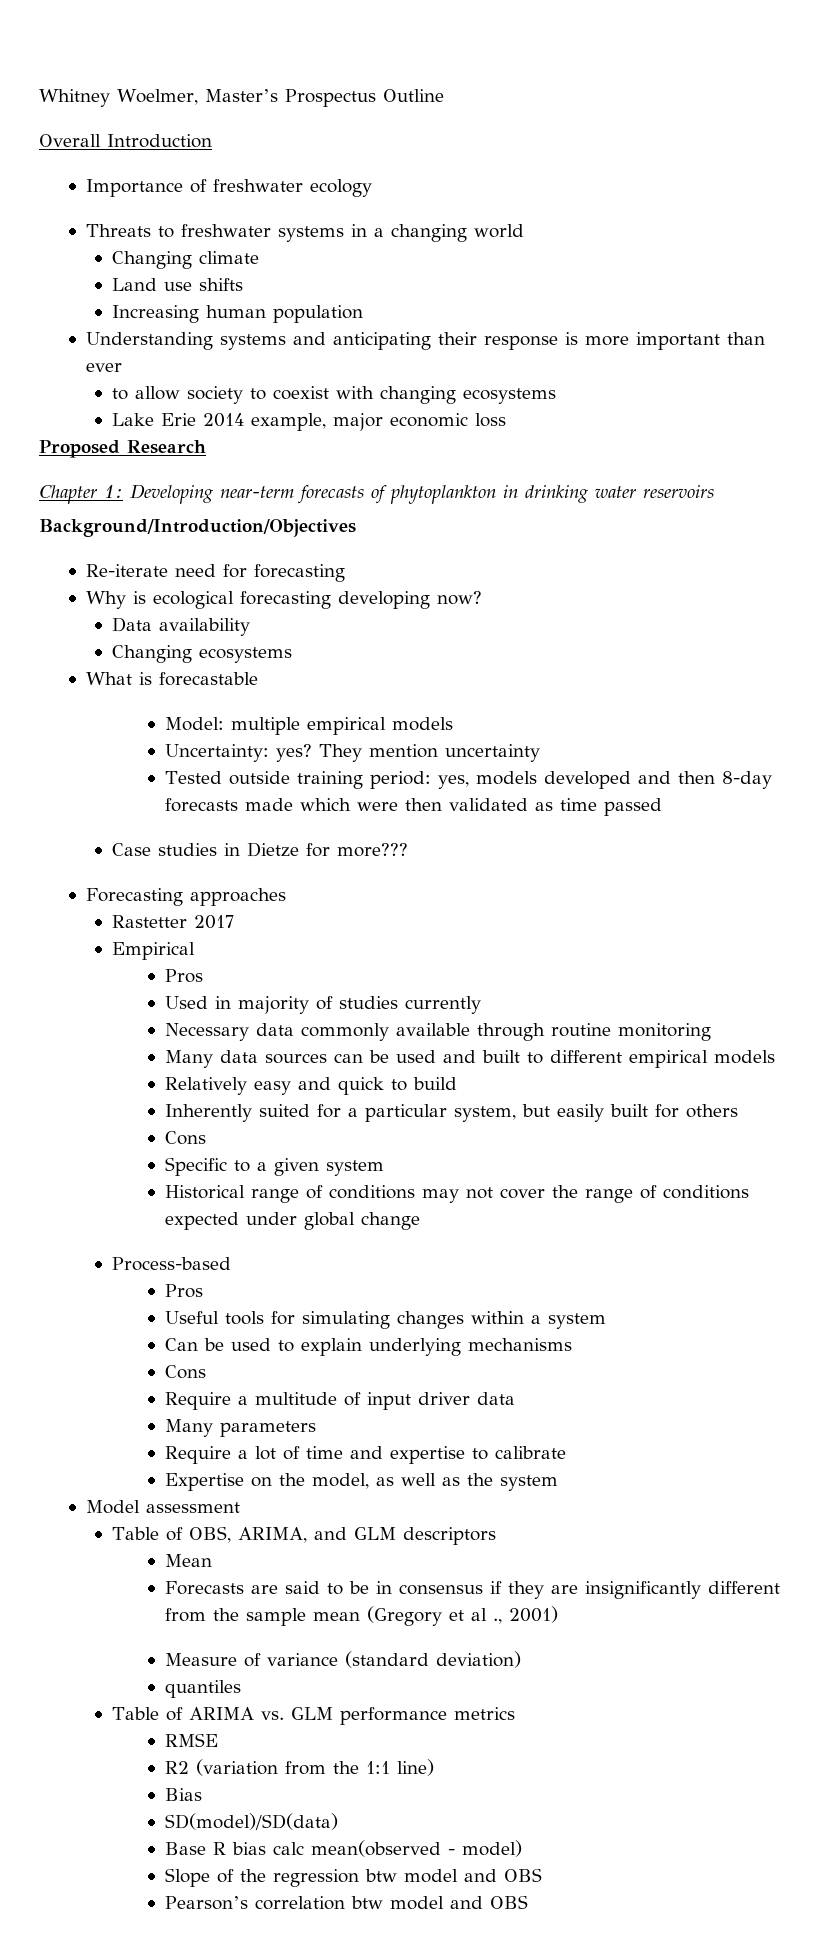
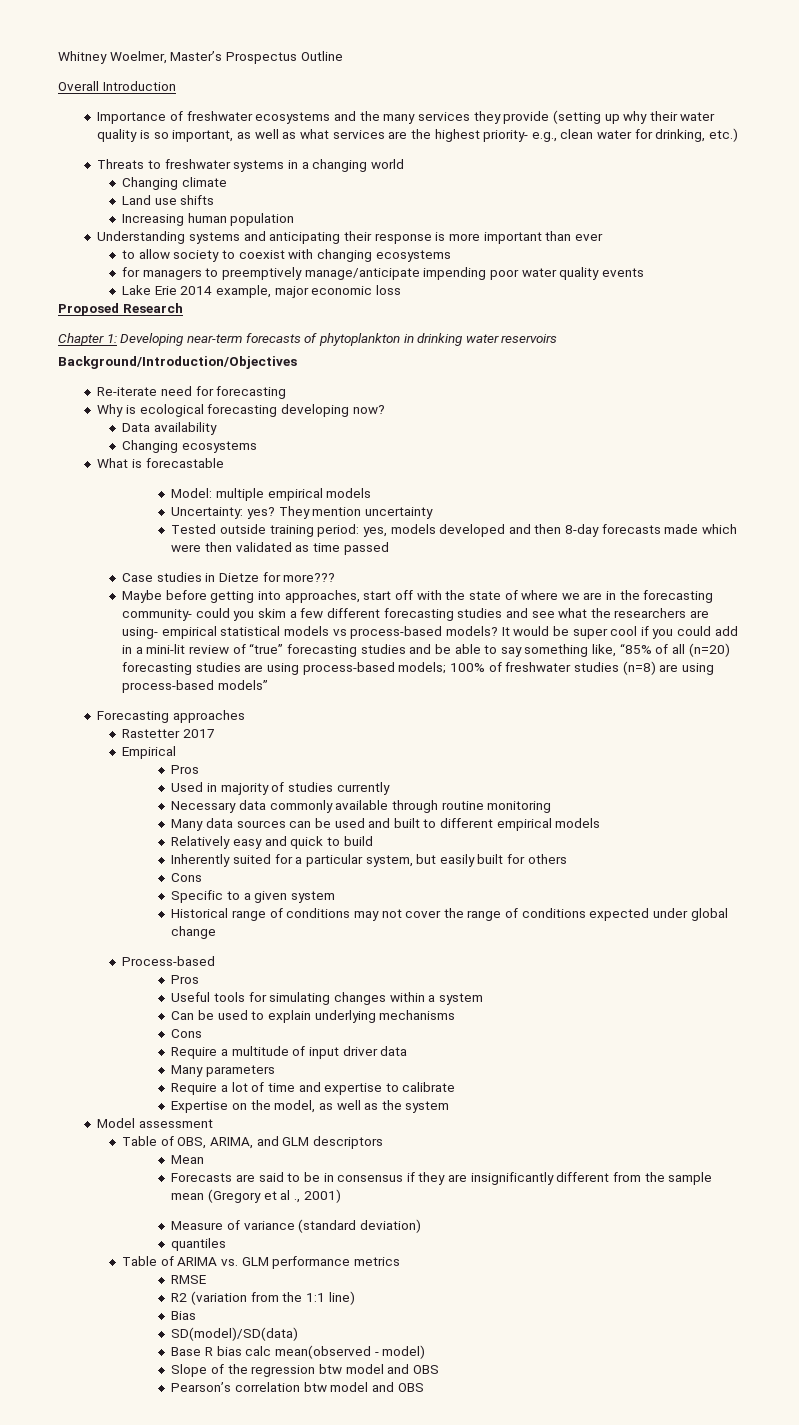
- Importance of freshwater ecology
+ Importance of freshwater ecosystems and the many services they provide (setting up why their water quality is so important, as well as what services are the highest priority- e.g., clean water for drinking, etc.)
+ for managers to preemptively manage/anticipate impending poor water quality events
+ Maybe before getting into approaches, start off with the state of where we are in the forecasting community- could you skim a few different forecasting studies and see what the researchers are using- empirical statistical models vs process-based models? It would be super cool if you could add in a mini-lit review of “true” forecasting studies and be able to say something like, “85% of all (n=20) forecasting studies are using process-based models; 100% of freshwater studies (n=8) are using process-based models”

